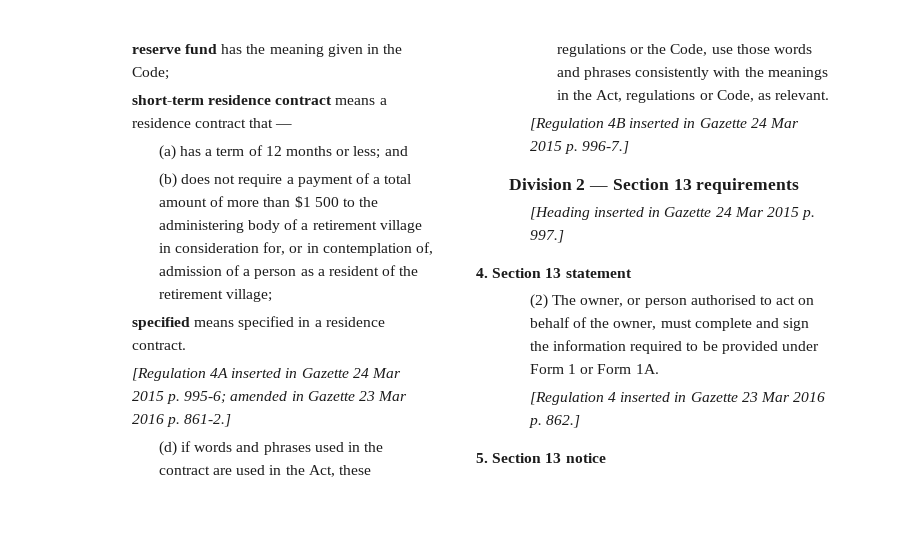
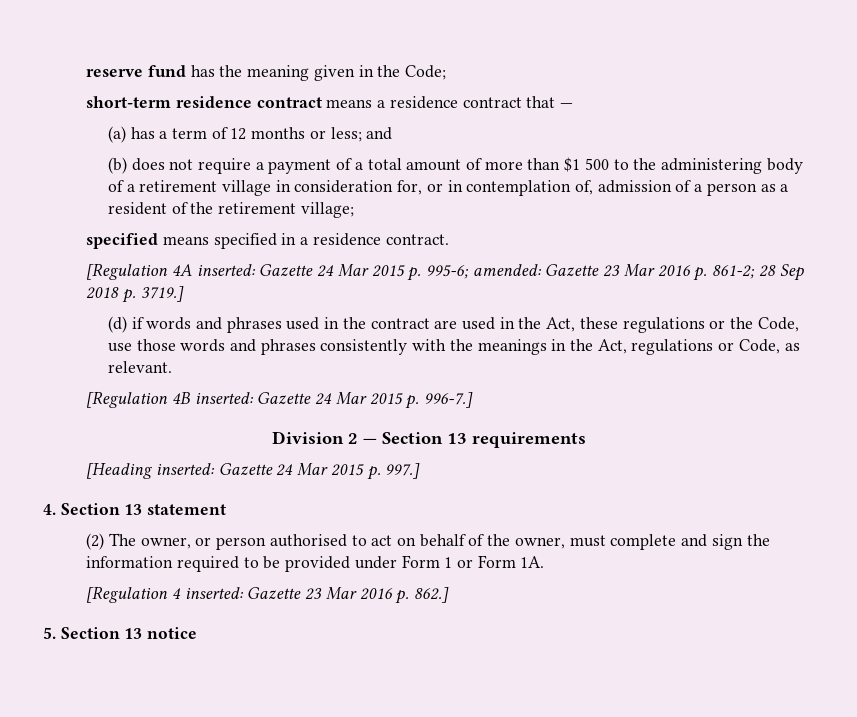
- [Regulation 4A inserted in Gazette 24 Mar 2015 p. 995-6; amended in Gazette 23 Mar 2016 p. 861-2.]
+ [Regulation 4A inserted: Gazette 24 Mar 2015 p. 995-6; amended: Gazette 23 Mar 2016 p. 861-2; 28 Sep 2018 p. 3719.]
- [Regulation 4B inserted in Gazette 24 Mar 2015 p. 996-7.]
+ [Regulation 4B inserted: Gazette 24 Mar 2015 p. 996-7.]
- [Heading inserted in Gazette 24 Mar 2015 p. 997.]
+ [Heading inserted: Gazette 24 Mar 2015 p. 997.]
- [Regulation 4 inserted in Gazette 23 Mar 2016 p. 862.]
+ [Regulation 4 inserted: Gazette 23 Mar 2016 p. 862.]

